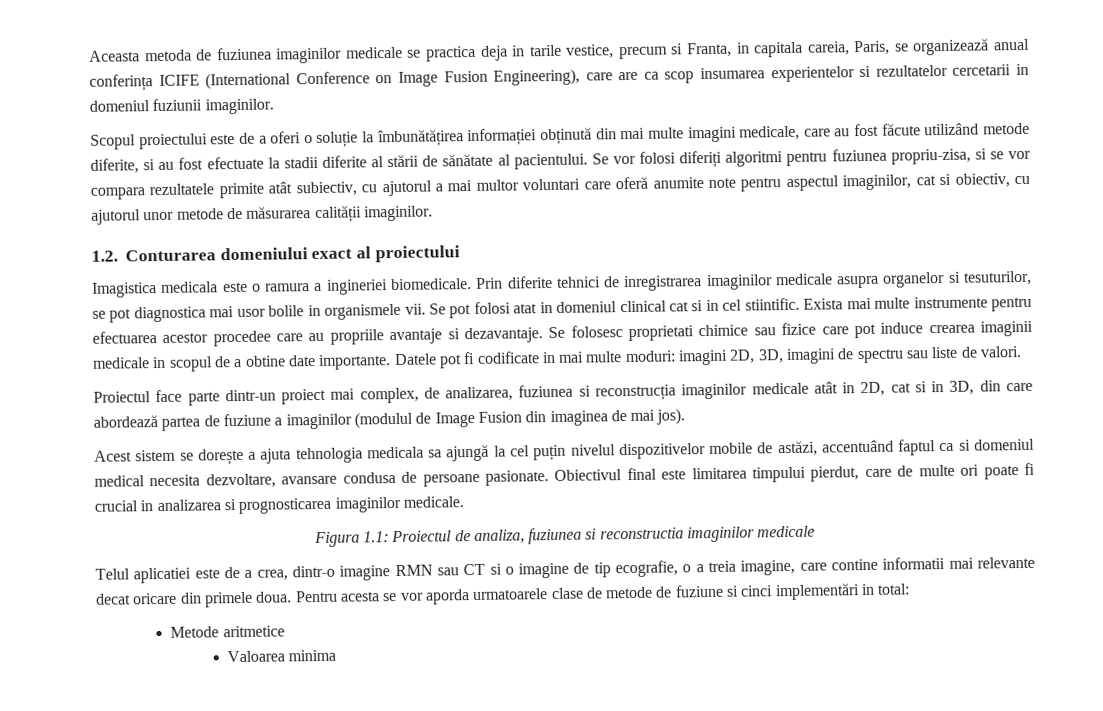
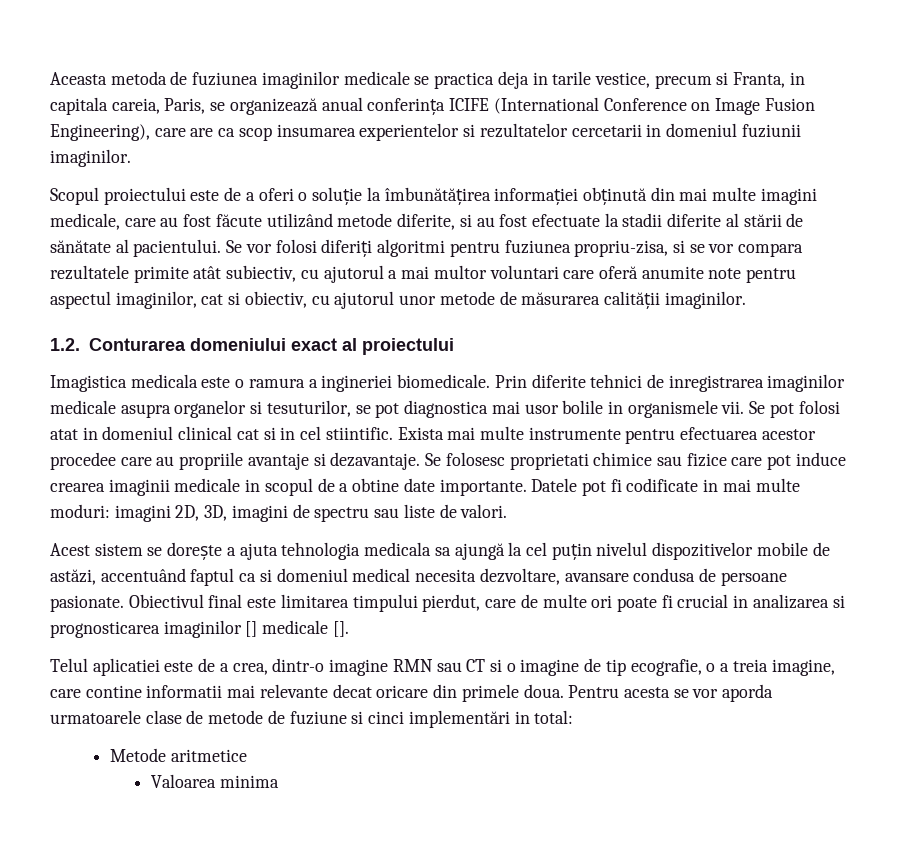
- Proiectul face parte dintr-un proiect mai complex, de analizarea, fuziunea si reconstrucția imaginilor medicale atât in 2D, cat si in 3D, din care abordează partea de fuziune a imaginilor (modulul de Image Fusion din imaginea de mai jos).
- Obiectivul final este limitarea timpului pierdut, care de multe ori poate fi crucial in analizarea si prognosticarea imaginilor medicale.
- Figura 1.1: Proiectul de analiza, fuziunea si reconstructia imaginilor medicale
+ Obiectivul final este limitarea timpului pierdut, care de multe ori poate fi crucial in analizarea si prognosticarea imaginilor [] medicale [].

